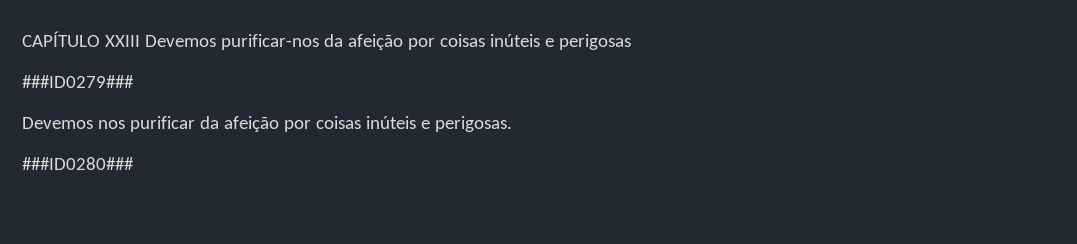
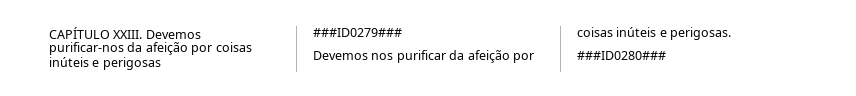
- CAPÍTULO XXIII Devemos purificar-nos da afeição por coisas inúteis e perigosas
+ CAPÍTULO XXIII. Devemos purificar-nos da afeição por coisas inúteis e perigosas

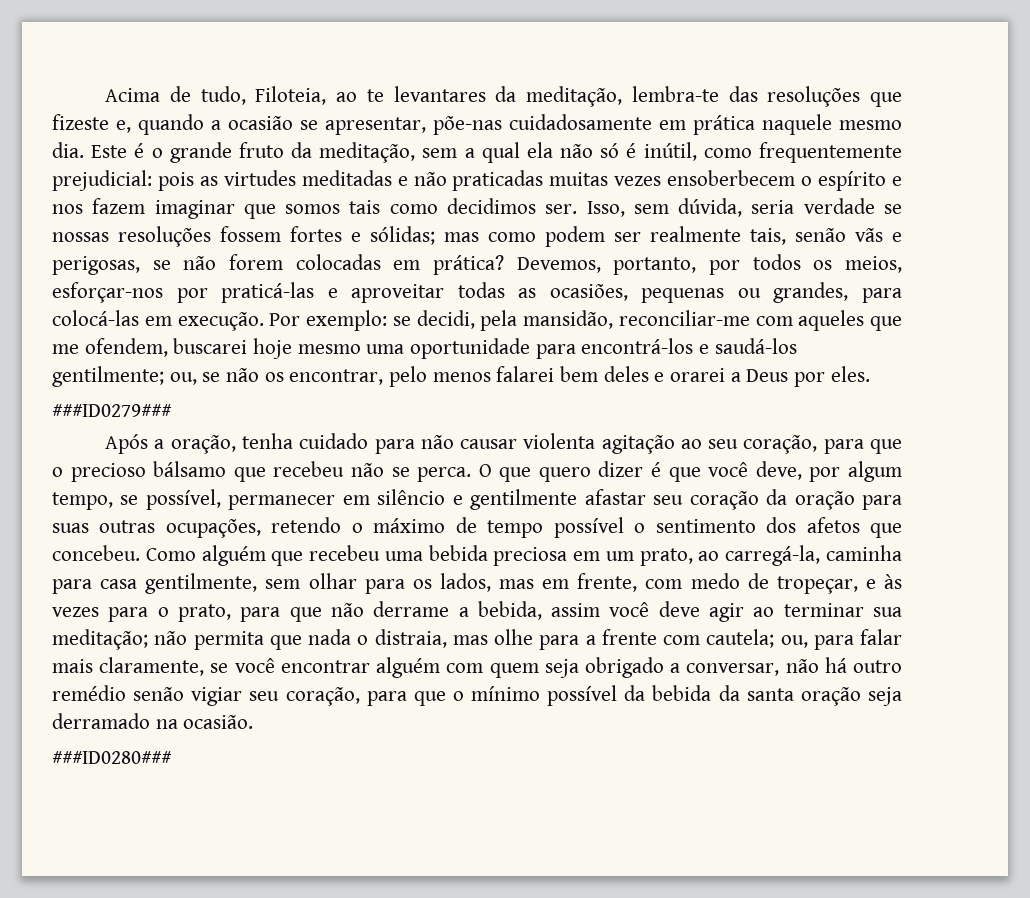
- CAPÍTULO XXIII. Devemos purificar-nos da afeição por coisas inúteis e perigosas
+ Acima de tudo, Filoteia, ao te levantares da meditação, lembra-te das resoluções que fizeste e, quando a ocasião se apresentar, põe-nas cuidadosamente em prática naquele mesmo dia. Este é o grande fruto da meditação, sem a qual ela não só é inútil, como frequentemente prejudicial: pois as virtudes meditadas e não praticadas muitas vezes ensoberbecem o espírito e nos fazem imaginar que somos tais como decidimos ser. Isso, sem dúvida, seria verdade se nossas resoluções fossem fortes e sólidas; mas como podem ser realmente tais, senão vãs e perigosas, se não forem colocadas em prática? Devemos, portanto, por todos os meios, esforçar-nos por praticá-las e aproveitar todas as ocasiões, pequenas ou grandes, para colocá-las em execução. Por exemplo: se decidi, pela mansidão, reconciliar-me com aqueles que me ofendem, buscarei hoje mesmo uma oportunidade para encontrá-los e saudá-los gentilmente; ou, se não os encontrar, pelo menos falarei bem deles e orarei a Deus por eles.
  ###ID0279###
- Devemos nos purificar da afeição por coisas inúteis e perigosas.
+ Após a oração, tenha cuidado para não causar violenta agitação ao seu coração, para que o precioso bálsamo que recebeu não se perca. O que quero dizer é que você deve, por algum tempo, se possível, permanecer em silêncio e gentilmente afastar seu coração da oração para suas outras ocupações, retendo o máximo de tempo possível o sentimento dos afetos que concebeu. Como alguém que recebeu uma bebida preciosa em um prato, ao carregá-la, caminha para casa gentilmente, sem olhar para os lados, mas em frente, com medo de tropeçar, e às vezes para o prato, para que não derrame a bebida, assim você deve agir ao terminar sua meditação; não permita que nada o distraia, mas olhe para a frente com cautela; ou, para falar mais claramente, se você encontrar alguém com quem seja obrigado a conversar, não há outro remédio senão vigiar seu coração, para que o mínimo possível da bebida da santa oração seja derramado na ocasião.

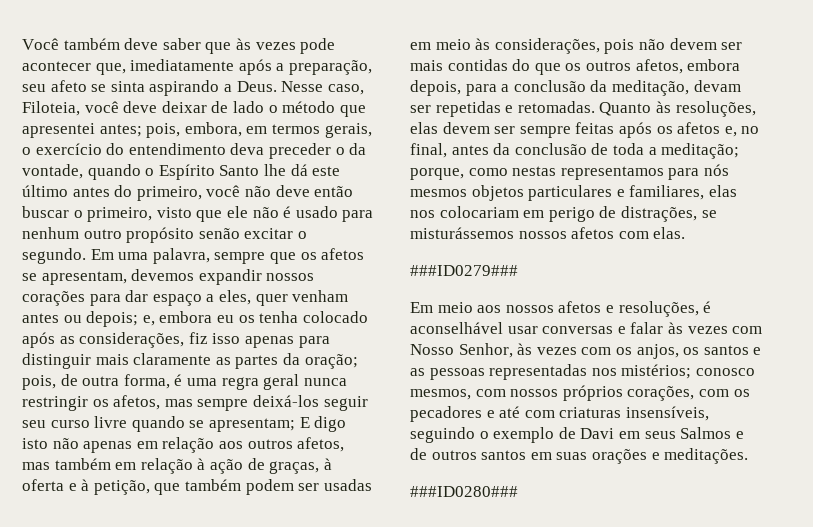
- Acima de tudo, Filoteia, ao te levantares da meditação, lembra-te das resoluções que fizeste e, quando a ocasião se apresentar, põe-nas cuidadosamente em prática naquele mesmo dia. Este é o grande fruto da meditação, sem a qual ela não só é inútil, como frequentemente prejudicial: pois as virtudes meditadas e não praticadas muitas vezes ensoberbecem o espírito e nos fazem imaginar que somos tais como decidimos ser. Isso, sem dúvida, seria verdade se nossas resoluções fossem fortes e sólidas; mas como podem ser realmente tais, senão vãs e perigosas, se não forem colocadas em prática? Devemos, portanto, por todos os meios, esforçar-nos por praticá-las e aproveitar todas as ocasiões, pequenas ou grandes, para colocá-las em execução. Por exemplo: se decidi, pela mansidão, reconciliar-me com aqueles que me ofendem, buscarei hoje mesmo uma oportunidade para encontrá-los e saudá-los gentilmente; ou, se não os encontrar, pelo menos falarei bem deles e orarei a Deus por eles.
+ Você também deve saber que às vezes pode acontecer que, imediatamente após a preparação, seu afeto se sinta aspirando a Deus. Nesse caso, Filoteia, você deve deixar de lado o método que apresentei antes; pois, embora, em termos gerais, o exercício do entendimento deva preceder o da vontade, quando o Espírito Santo lhe dá este último antes do primeiro, você não deve então buscar o primeiro, visto que ele não é usado para nenhum outro propósito senão excitar o segundo. Em uma palavra, sempre que os afetos se apresentam, devemos expandir nossos corações para dar espaço a eles, quer venham antes ou depois; e, embora eu os tenha colocado após as considerações, fiz isso apenas para distinguir mais claramente as partes da oração; pois, de outra forma, é uma regra geral nunca restringir os afetos, mas sempre deixá-los seguir seu curso livre quando se apresentam; E digo isto não apenas em relação aos outros afetos, mas também em relação à ação de graças, à oferta e à petição, que também podem ser usadas em meio às considerações, pois não devem ser mais contidas do que os outros afetos, embora depois, para a conclusão da meditação, devam ser repetidas e retomadas. Quanto às resoluções, elas devem ser sempre feitas após os afetos e, no final, antes da conclusão de toda a meditação; porque, como nestas representamos para nós mesmos objetos particulares e familiares, elas nos colocariam em perigo de distrações, se misturássemos nossos afetos com elas.
  ###ID0279###
- Após a oração, tenha cuidado para não causar violenta agitação ao seu coração, para que o precioso bálsamo que recebeu não se perca. O que quero dizer é que você deve, por algum tempo, se possível, permanecer em silêncio e gentilmente afastar seu coração da oração para suas outras ocupações, retendo o máximo de tempo possível o sentimento dos afetos que concebeu. Como alguém que recebeu uma bebida preciosa em um prato, ao carregá-la, caminha para casa gentilmente, sem olhar para os lados, mas em frente, com medo de tropeçar, e às vezes para o prato, para que não derrame a bebida, assim você deve agir ao terminar sua meditação; não permita que nada o distraia, mas olhe para a frente com cautela; ou, para falar mais claramente, se você encontrar alguém com quem seja obrigado a conversar, não há outro remédio senão vigiar seu coração, para que o mínimo possível da bebida da santa oração seja derramado na ocasião.
+ Em meio aos nossos afetos e resoluções, é aconselhável usar conversas e falar às vezes com Nosso Senhor, às vezes com os anjos, os santos e as pessoas representadas nos mistérios; conosco mesmos, com nossos próprios corações, com os pecadores e até com criaturas insensíveis, seguindo o exemplo de Davi em seus Salmos e de outros santos em suas orações e meditações.

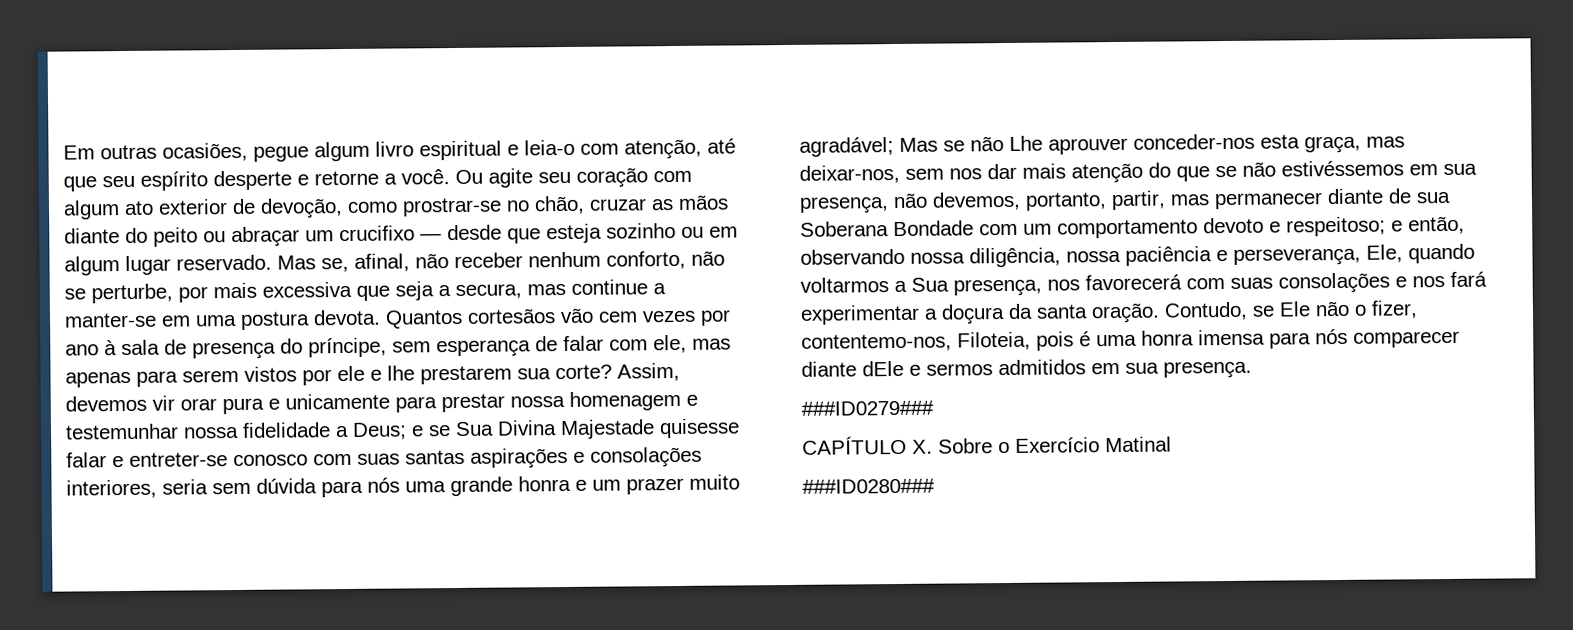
- Você também deve saber que às vezes pode acontecer que, imediatamente após a preparação, seu afeto se sinta aspirando a Deus. Nesse caso, Filoteia, você deve deixar de lado o método que apresentei antes; pois, embora, em termos gerais, o exercício do entendimento deva preceder o da vontade, quando o Espírito Santo lhe dá este último antes do primeiro, você não deve então buscar o primeiro, visto que ele não é usado para nenhum outro propósito senão excitar o segundo. Em uma palavra, sempre que os afetos se apresentam, devemos expandir nossos corações para dar espaço a eles, quer venham antes ou depois; e, embora eu os tenha colocado após as considerações, fiz isso apenas para distinguir mais claramente as partes da oração; pois, de outra forma, é uma regra geral nunca restringir os afetos, mas sempre deixá-los seguir seu curso livre quando se apresentam; E digo isto não apenas em relação aos outros afetos, mas também em relação à ação de graças, à oferta e à petição, que também podem ser usadas em meio às considerações, pois não devem ser mais contidas do que os outros afetos, embora depois, para a conclusão da meditação, devam ser repetidas e retomadas. Quanto às resoluções, elas devem ser sempre feitas após os afetos e, no final, antes da conclusão de toda a meditação; porque, como nestas representamos para nós mesmos objetos particulares e familiares, elas nos colocariam em perigo de distrações, se misturássemos nossos afetos com elas.
+ Em outras ocasiões, pegue algum livro espiritual e leia-o com atenção, até que seu espírito desperte e retorne a você. Ou agite seu coração com algum ato exterior de devoção, como prostrar-se no chão, cruzar as mãos diante do peito ou abraçar um crucifixo — desde que esteja sozinho ou em algum lugar reservado. Mas se, afinal, não receber nenhum conforto, não se perturbe, por mais excessiva que seja a secura, mas continue a manter-se em uma postura devota. Quantos cortesãos vão cem vezes por ano à sala de presença do príncipe, sem esperança de falar com ele, mas apenas para serem vistos por ele e lhe prestarem sua corte? Assim, devemos vir orar pura e unicamente para prestar nossa homenagem e testemunhar nossa fidelidade a Deus; e se Sua Divina Majestade quisesse falar e entreter-se conosco com suas santas aspirações e consolações interiores, seria sem dúvida para nós uma grande honra e um prazer muito agradável; Mas se não Lhe aprouver conceder-nos esta graça, mas deixar-nos, sem nos dar mais atenção do que se não estivéssemos em sua presença, não devemos, portanto, partir, mas permanecer diante de sua Soberana Bondade com um comportamento devoto e respeitoso; e então, observando nossa diligência, nossa paciência e perseverança, Ele, quando voltarmos a Sua presença, nos favorecerá com suas consolações e nos fará experimentar a doçura da santa oração. Contudo, se Ele não o fizer, contentemo-nos, Filoteia, pois é uma honra imensa para nós comparecer diante dEle e sermos admitidos em sua presença.
  ###ID0279###
- Em meio aos nossos afetos e resoluções, é aconselhável usar conversas e falar às vezes com Nosso Senhor, às vezes com os anjos, os santos e as pessoas representadas nos mistérios; conosco mesmos, com nossos próprios corações, com os pecadores e até com criaturas insensíveis, seguindo o exemplo de Davi em seus Salmos e de outros santos em suas orações e meditações.
+ CAPÍTULO X. Sobre o Exercício Matinal

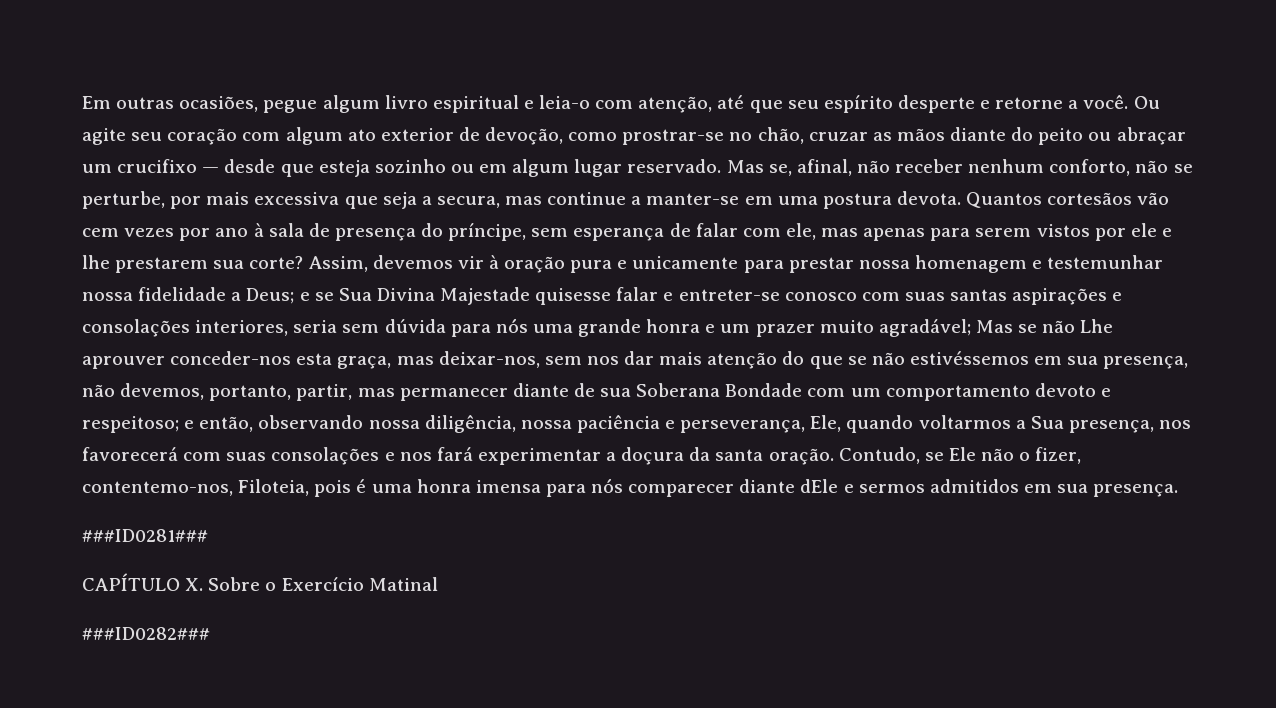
- Assim, devemos vir orar pura e unicamente para prestar nossa homenagem e testemunhar nossa fidelidade a Deus;
+ Assim, devemos vir à oração pura e unicamente para prestar nossa homenagem e testemunhar nossa fidelidade a Deus;
- ###ID0279###
+ ###ID0281###
- ###ID0280###
+ ###ID0282###

